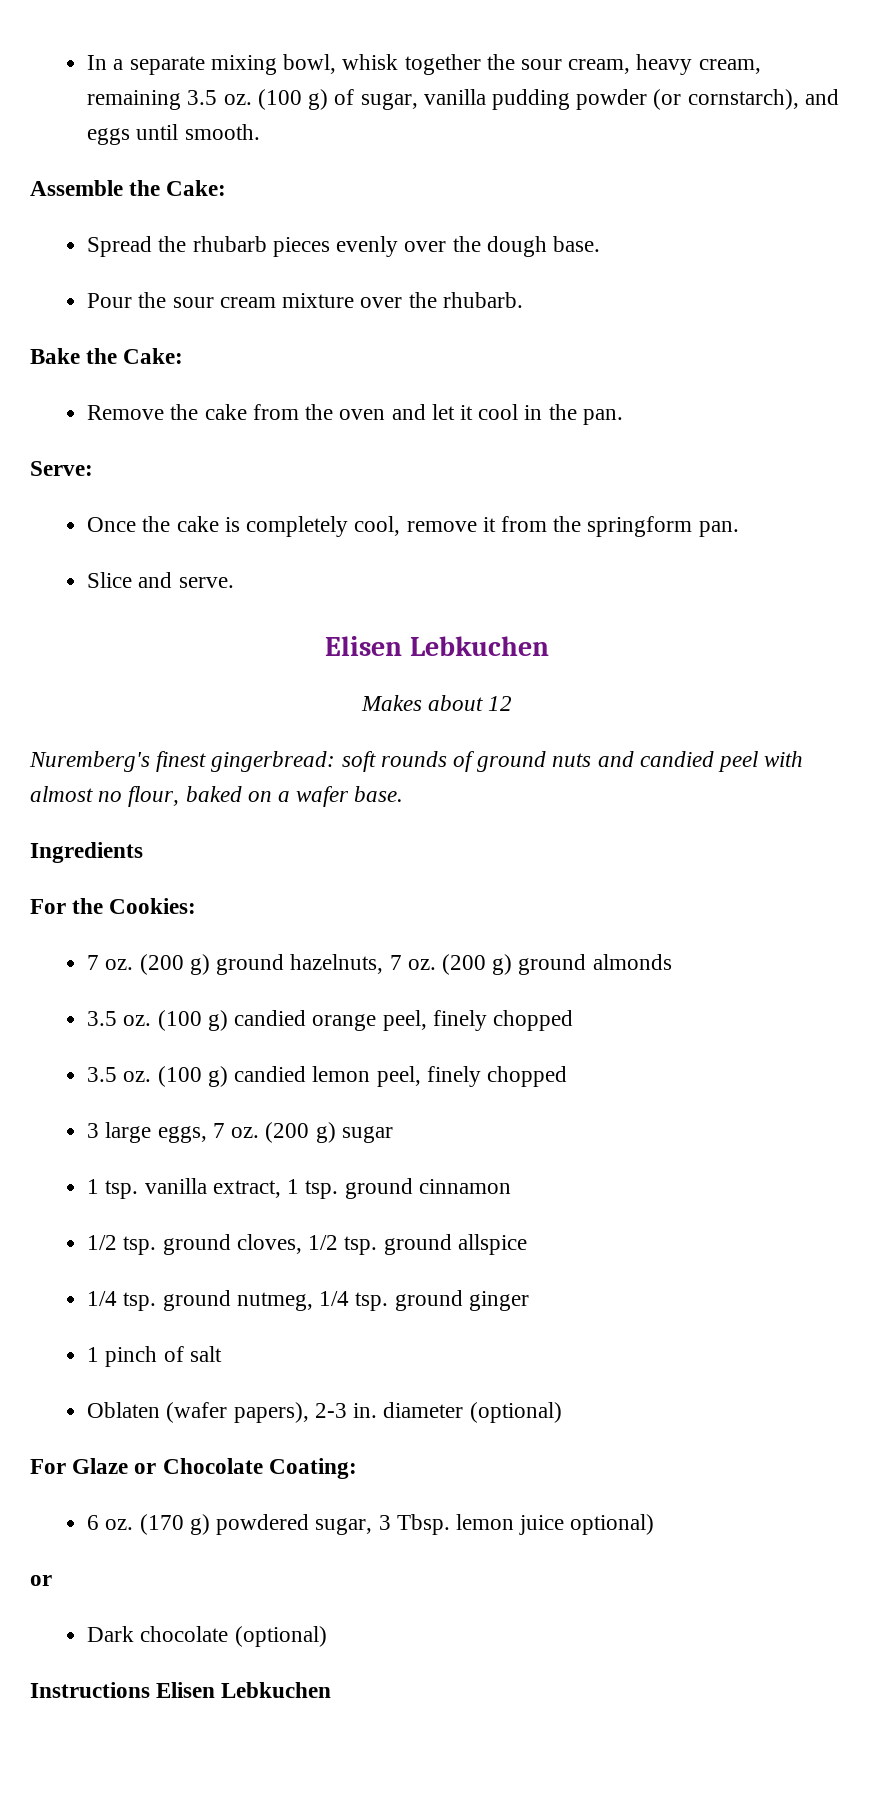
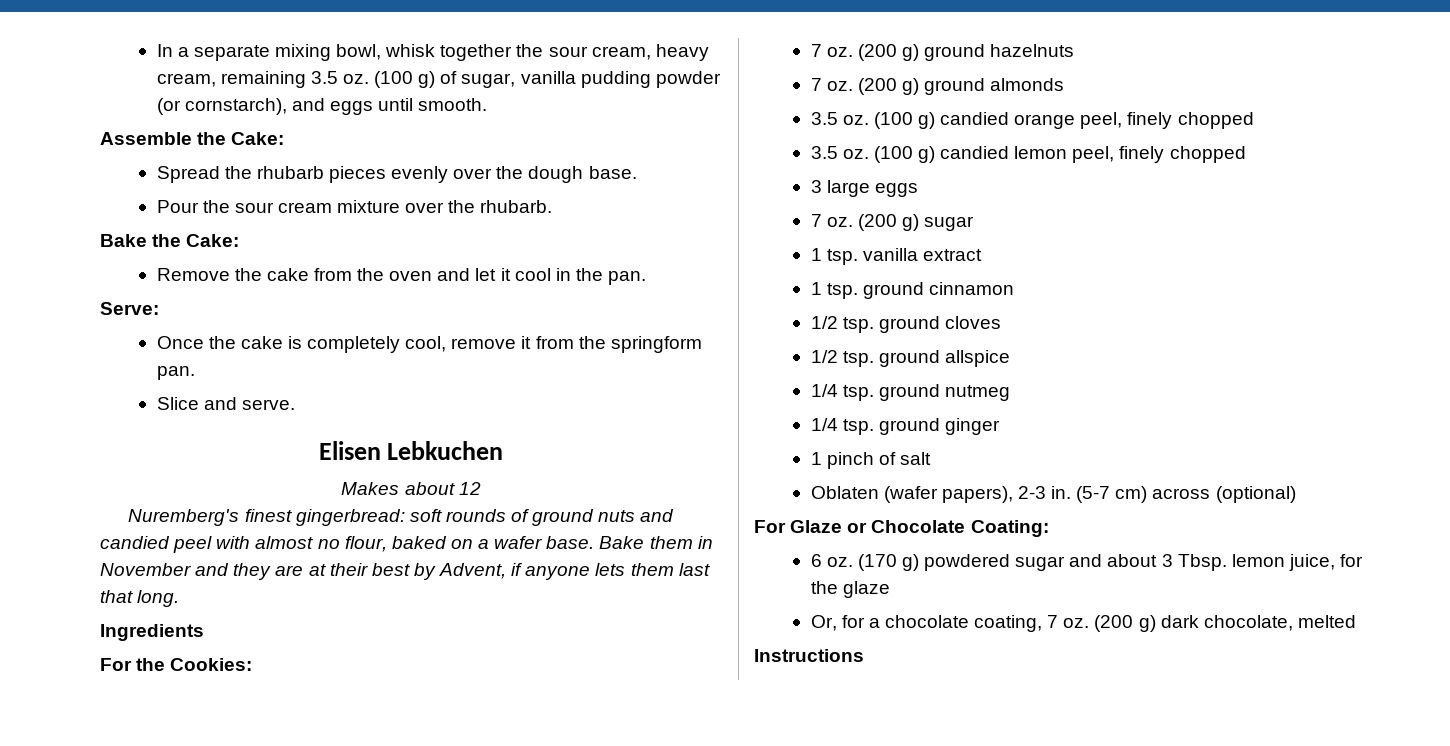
+ Bake them in November and they are at their best by Advent, if anyone lets them last that long.
- (200 g) ground hazelnuts, 7 oz.
+ (200 g) ground hazelnuts
+ 7 oz.
- 3 large eggs, 7 oz.
+ 3 large eggs
+ 7 oz.
- 1 tsp. vanilla extract, 1 tsp. ground cinnamon
+ 1 tsp. vanilla extract
+ 1 tsp. ground cinnamon
- 1/2 tsp. ground cloves, 1/2 tsp. ground allspice
+ 1/2 tsp. ground cloves
+ 1/2 tsp. ground allspice
- 1/4 tsp. ground nutmeg, 1/4 tsp. ground ginger
+ 1/4 tsp. ground nutmeg
+ 1/4 tsp. ground ginger
- Oblaten (wafer papers), 2-3 in. diameter (optional)
+ Oblaten (wafer papers), 2-3 in. (5-7 cm) across (optional)
- (170 g) powdered sugar, 3 Tbsp. lemon juice optional)
- or
- Dark chocolate (optional)
+ (170 g) powdered sugar and about 3 Tbsp. lemon juice, for the glaze
+ Or, for a chocolate coating, 7 oz. (200 g) dark chocolate, melted
- Instructions Elisen Lebkuchen
+ Instructions

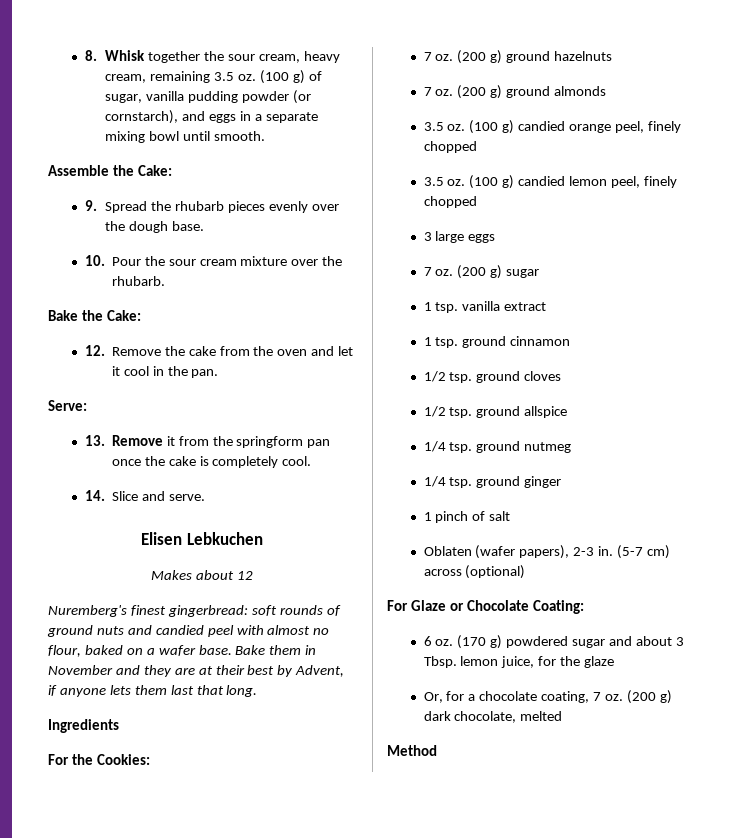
- In a separate mixing bowl, whisk together the sour cream, heavy cream, remaining 3.5 oz.
+ 8. Whisk together the sour cream, heavy cream, remaining 3.5 oz.
- (100 g) of sugar, vanilla pudding powder (or cornstarch), and eggs until smooth.
+ (100 g) of sugar, vanilla pudding powder (or cornstarch), and eggs in a separate mixing bowl until smooth.
- Spread the rhubarb pieces evenly over the dough base.
+ 9. Spread the rhubarb pieces evenly over the dough base.
- Pour the sour cream mixture over the rhubarb.
+ 10. Pour the sour cream mixture over the rhubarb.
- Remove the cake from the oven and let it cool in the pan.
+ 12. Remove the cake from the oven and let it cool in the pan.
- Once the cake is completely cool, remove it from the springform pan.
- Slice and serve.
+ 13. Remove it from the springform pan once the cake is completely cool.
+ 14. Slice and serve.
- Instructions
+ Method

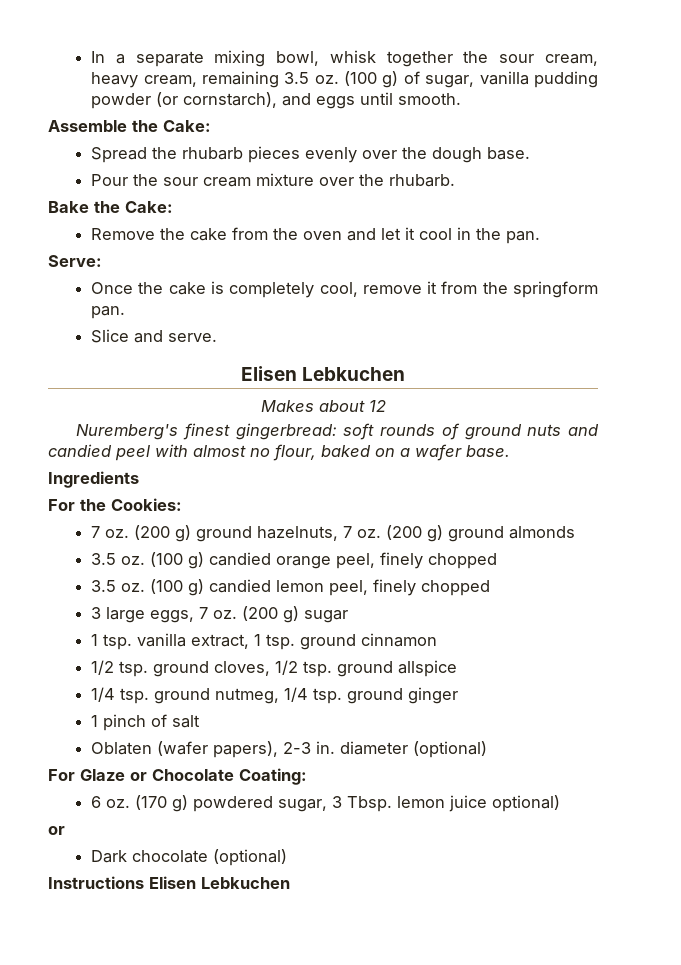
- 8. Whisk together the sour cream, heavy cream, remaining 3.5 oz.
+ In a separate mixing bowl, whisk together the sour cream, heavy cream, remaining 3.5 oz.
- (100 g) of sugar, vanilla pudding powder (or cornstarch), and eggs in a separate mixing bowl until smooth.
+ (100 g) of sugar, vanilla pudding powder (or cornstarch), and eggs until smooth.
- 9. Spread the rhubarb pieces evenly over the dough base.
+ Spread the rhubarb pieces evenly over the dough base.
- 10. Pour the sour cream mixture over the rhubarb.
+ Pour the sour cream mixture over the rhubarb.
- 12. Remove the cake from the oven and let it cool in the pan.
+ Remove the cake from the oven and let it cool in the pan.
- 13. Remove it from the springform pan once the cake is completely cool.
- 14. Slice and serve.
+ Once the cake is completely cool, remove it from the springform pan.
+ Slice and serve.
- Bake them in November and they are at their best by Advent, if anyone lets them last that long.
- (200 g) ground hazelnuts
- 7 oz.
+ (200 g) ground hazelnuts, 7 oz.
- 3 large eggs
- 7 oz.
+ 3 large eggs, 7 oz.
- 1 tsp. vanilla extract
- 1 tsp. ground cinnamon
+ 1 tsp. vanilla extract, 1 tsp. ground cinnamon
- 1/2 tsp. ground cloves
- 1/2 tsp. ground allspice
+ 1/2 tsp. ground cloves, 1/2 tsp. ground allspice
- 1/4 tsp. ground nutmeg
- 1/4 tsp. ground ginger
+ 1/4 tsp. ground nutmeg, 1/4 tsp. ground ginger
- Oblaten (wafer papers), 2-3 in. (5-7 cm) across (optional)
+ Oblaten (wafer papers), 2-3 in. diameter (optional)
- (170 g) powdered sugar and about 3 Tbsp. lemon juice, for the glaze
- Or, for a chocolate coating, 7 oz. (200 g) dark chocolate, melted
- Method
+ (170 g) powdered sugar, 3 Tbsp. lemon juice optional)
+ or
+ Dark chocolate (optional)
+ Instructions Elisen Lebkuchen

